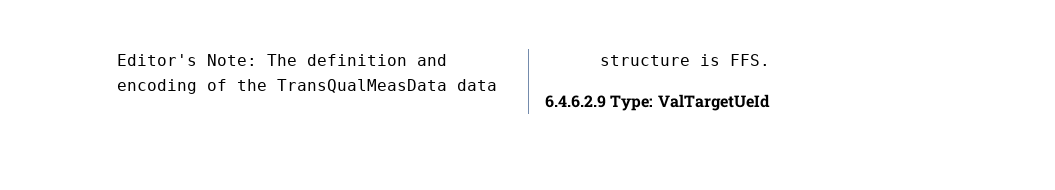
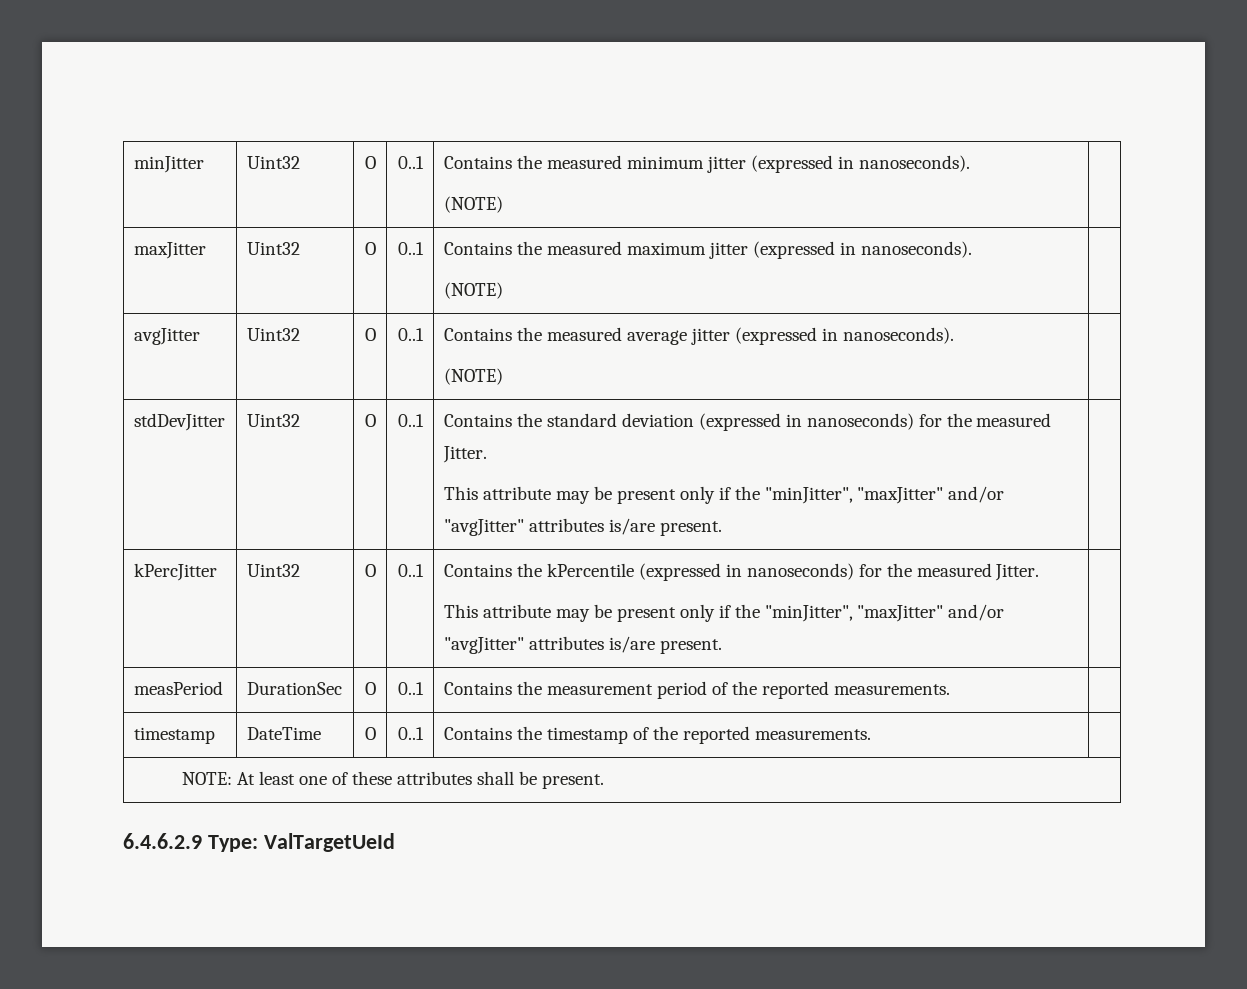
- Editor's Note: The definition and encoding of the TransQualMeasData data structure is FFS.
+ minJitter | Uint32 | O | 0..1 | Contains the measured minimum jitter (expressed in nanoseconds).
+ (NOTE) |
+ maxJitter | Uint32 | O | 0..1 | Contains the measured maximum jitter (expressed in nanoseconds).
+ (NOTE) |
+ avgJitter | Uint32 | O | 0..1 | Contains the measured average jitter (expressed in nanoseconds).
+ (NOTE) |
+ stdDevJitter | Uint32 | O | 0..1 | Contains the standard deviation (expressed in nanoseconds) for the measured Jitter.
+ This attribute may be present only if the "minJitter", "maxJitter" and/or "avgJitter" attributes is/are present. |
+ kPercJitter | Uint32 | O | 0..1 | Contains the kPercentile (expressed in nanoseconds) for the measured Jitter.
+ This attribute may be present only if the "minJitter", "maxJitter" and/or "avgJitter" attributes is/are present. |
+ measPeriod | DurationSec | O | 0..1 | Contains the measurement period of the reported measurements. |
+ timestamp | DateTime | O | 0..1 | Contains the timestamp of the reported measurements. |
+ NOTE: At least one of these attributes shall be present.

